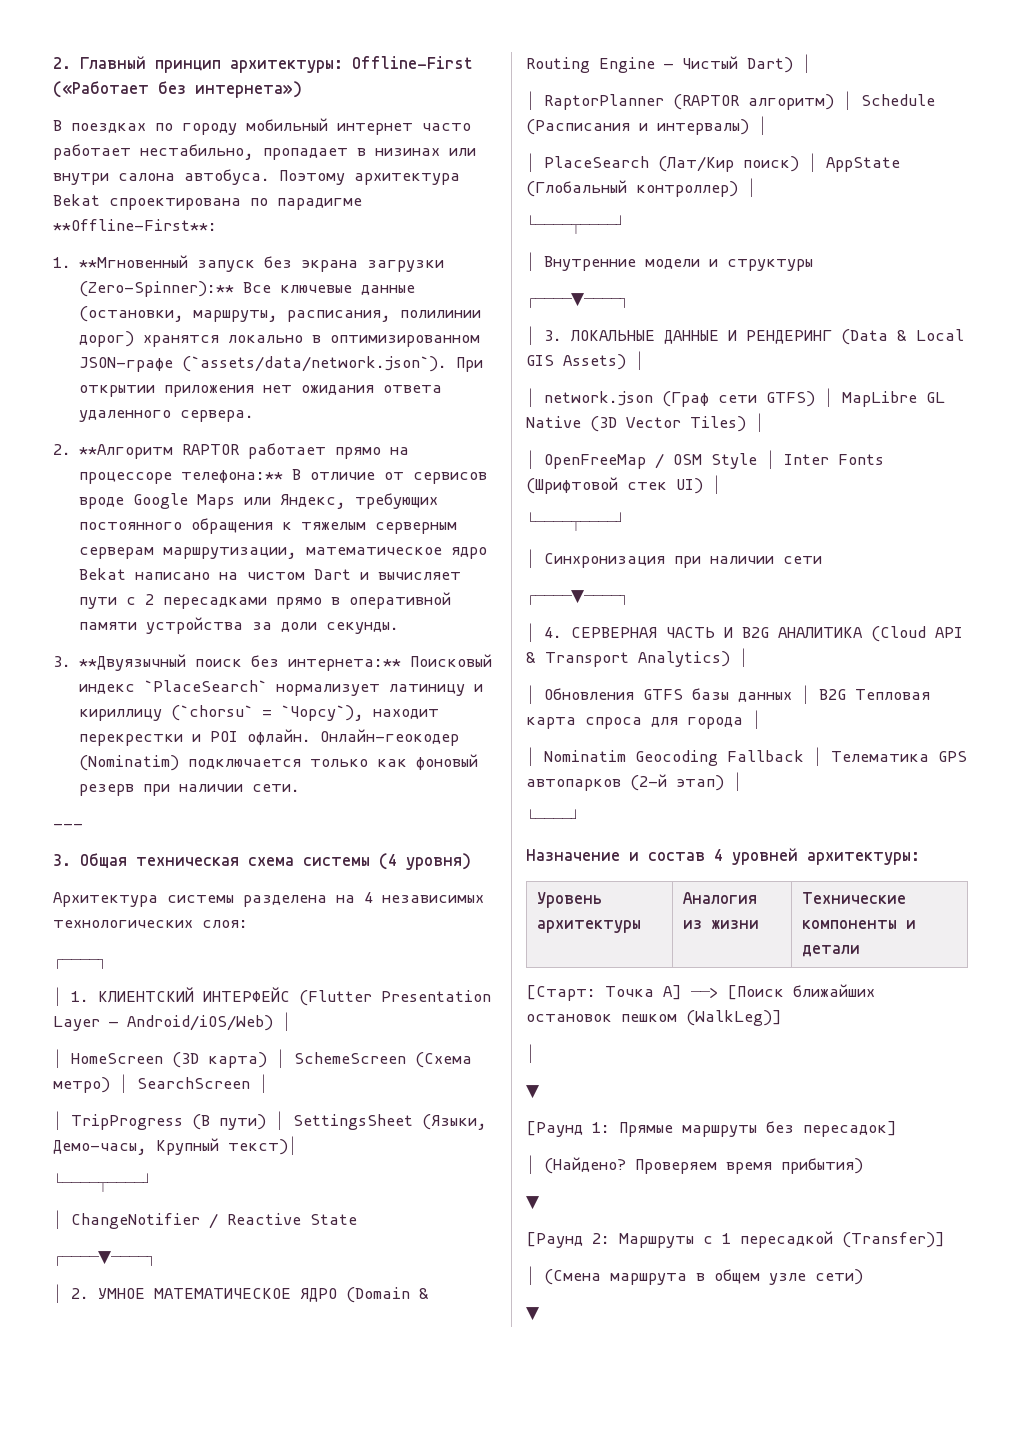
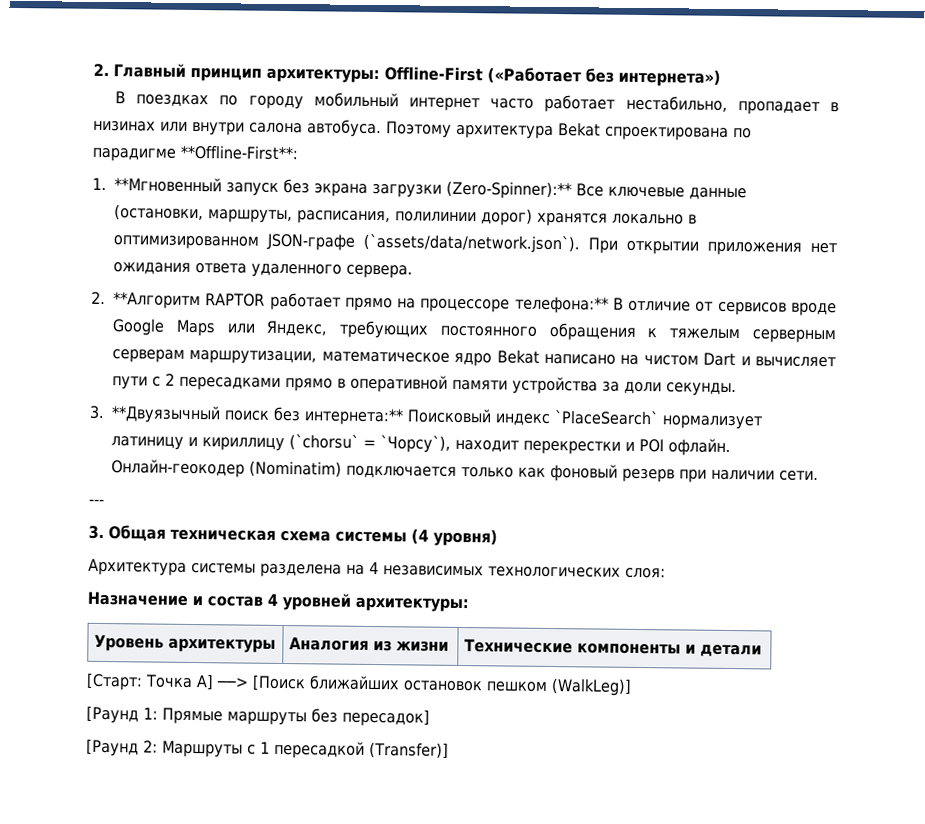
- ┌────┐
- │ 1. КЛИЕНТСКИЙ ИНТЕРФЕЙС (Flutter Presentation Layer — Android/iOS/Web) │
- │ HomeScreen (3D карта) │ SchemeScreen (Схема метро) │ SearchScreen │
- │ TripProgress (В пути) │ SettingsSheet (Языки, Демо-часы, Крупный текст)│
- └────┬────┘
- │ ChangeNotifier / Reactive State
- ┌────▼────┐
- │ 2. УМНОЕ МАТЕМАТИЧЕСКОЕ ЯДРО (Domain & Routing Engine — Чистый Dart) │
- │ RaptorPlanner (RAPTOR алгоритм) │ Schedule (Расписания и интервалы) │
- │ PlaceSearch (Лат/Кир поиск) │ AppState (Глобальный контроллер) │
- └────┬────┘
- │ Внутренние модели и структуры
- ┌────▼────┐
- │ 3. ЛОКАЛЬНЫЕ ДАННЫЕ И РЕНДЕРИНГ (Data & Local GIS Assets) │
- │ network.json (Граф сети GTFS) │ MapLibre GL Native (3D Vector Tiles) │
- │ OpenFreeMap / OSM Style │ Inter Fonts (Шрифтовой стек UI) │
- └────┬────┘
- │ Синхронизация при наличии сети
- ┌────▼────┐
- │ 4. СЕРВЕРНАЯ ЧАСТЬ И B2G АНАЛИТИКА (Cloud API & Transport Analytics) │
- │ Обновления GTFS базы данных │ B2G Тепловая карта спроса для города │
- │ Nominatim Geocoding Fallback │ Телематика GPS автопарков (2-й этап) │
- └────┘
  [Старт: Точка А] ──> [Поиск ближайших остановок пешком (WalkLeg)]
- │
- ▼
- │ (Найдено? Проверяем время прибытия)
- ▼
- │ (Смена маршрута в общем узле сети)
- ▼

